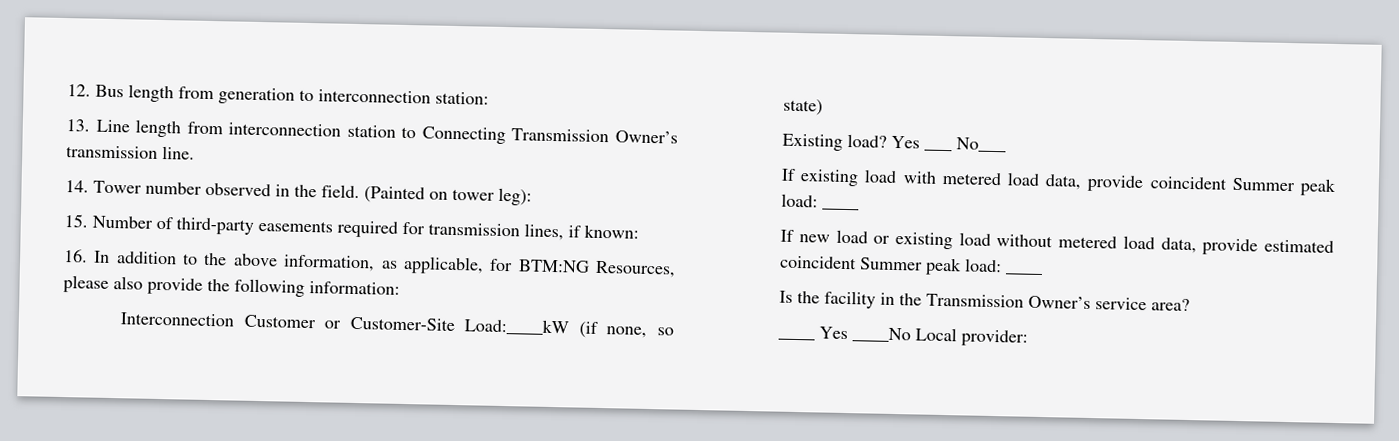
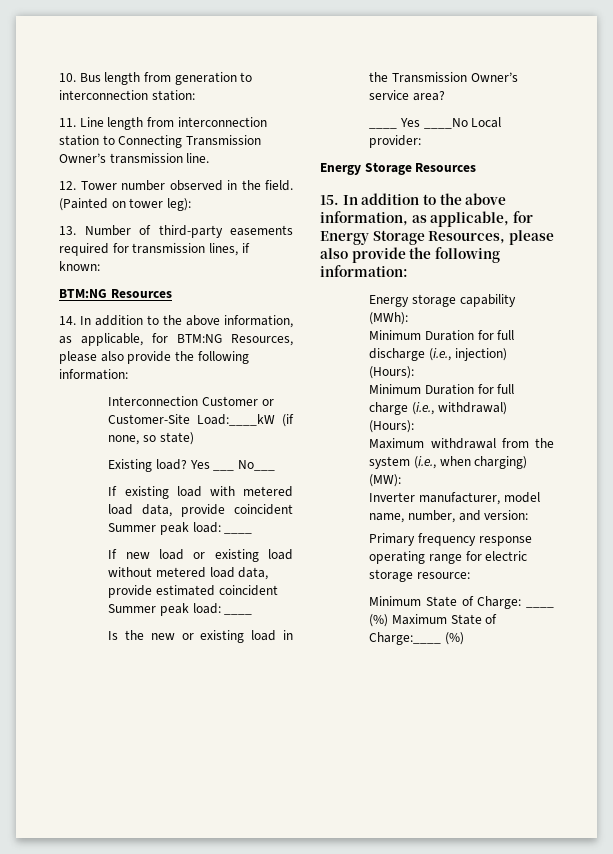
- 12. Bus length from generation to interconnection station:
+ 10. Bus length from generation to interconnection station:
- 13. Line length from interconnection station to Connecting Transmission Owner’s transmission line.
+ 11. Line length from interconnection station to Connecting Transmission Owner’s transmission line.
- 14. Tower number observed in the field.
+ 12. Tower number observed in the field.
- 15. Number of third-party easements required for transmission lines, if known:
+ 13. Number of third-party easements required for transmission lines, if known:
- 16. In addition to the above information, as applicable, for BTM:NG Resources, please also provide the following information:
+ BTM:NG Resources
+ 14. In addition to the above information, as applicable, for BTM:NG Resources, please also provide the following information:
- Is the facility in the Transmission Owner’s service area?
+ Is the new or existing load in the Transmission Owner’s service area?
+ Energy Storage Resources
+ 15. In addition to the above information, as applicable, for Energy Storage Resources, please also provide the following information:
+ Energy storage capability (MWh):
+ Minimum Duration for full discharge (i.e., injection) (Hours):
+ Minimum Duration for full charge (i.e., withdrawal) (Hours):
+ Maximum withdrawal from the system (i.e., when charging) (MW):
+ Inverter manufacturer, model name, number, and version:
+ Primary frequency response operating range for electric storage resource:
+ Minimum State of Charge: ____ (%) Maximum State of Charge:____ (%)

